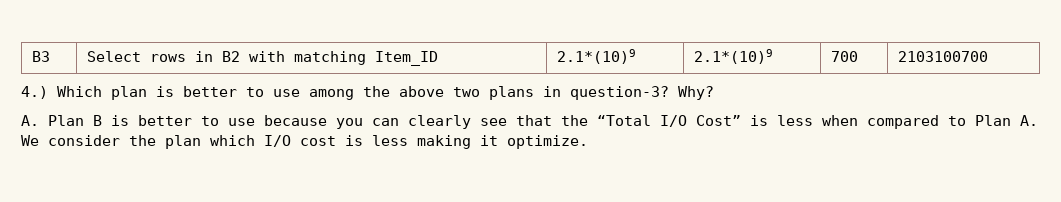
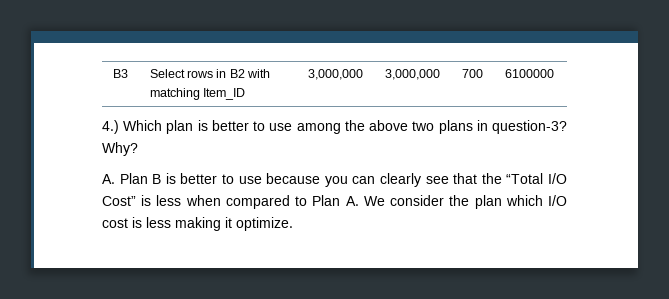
- B3 | Select rows in B2 with matching Item_ID | 2.1*(10)9 | 2.1*(10)9 | 700 | 2103100700
+ B3 | Select rows in B2 with matching Item_ID | 3,000,000 | 3,000,000 | 700 | 6100000

